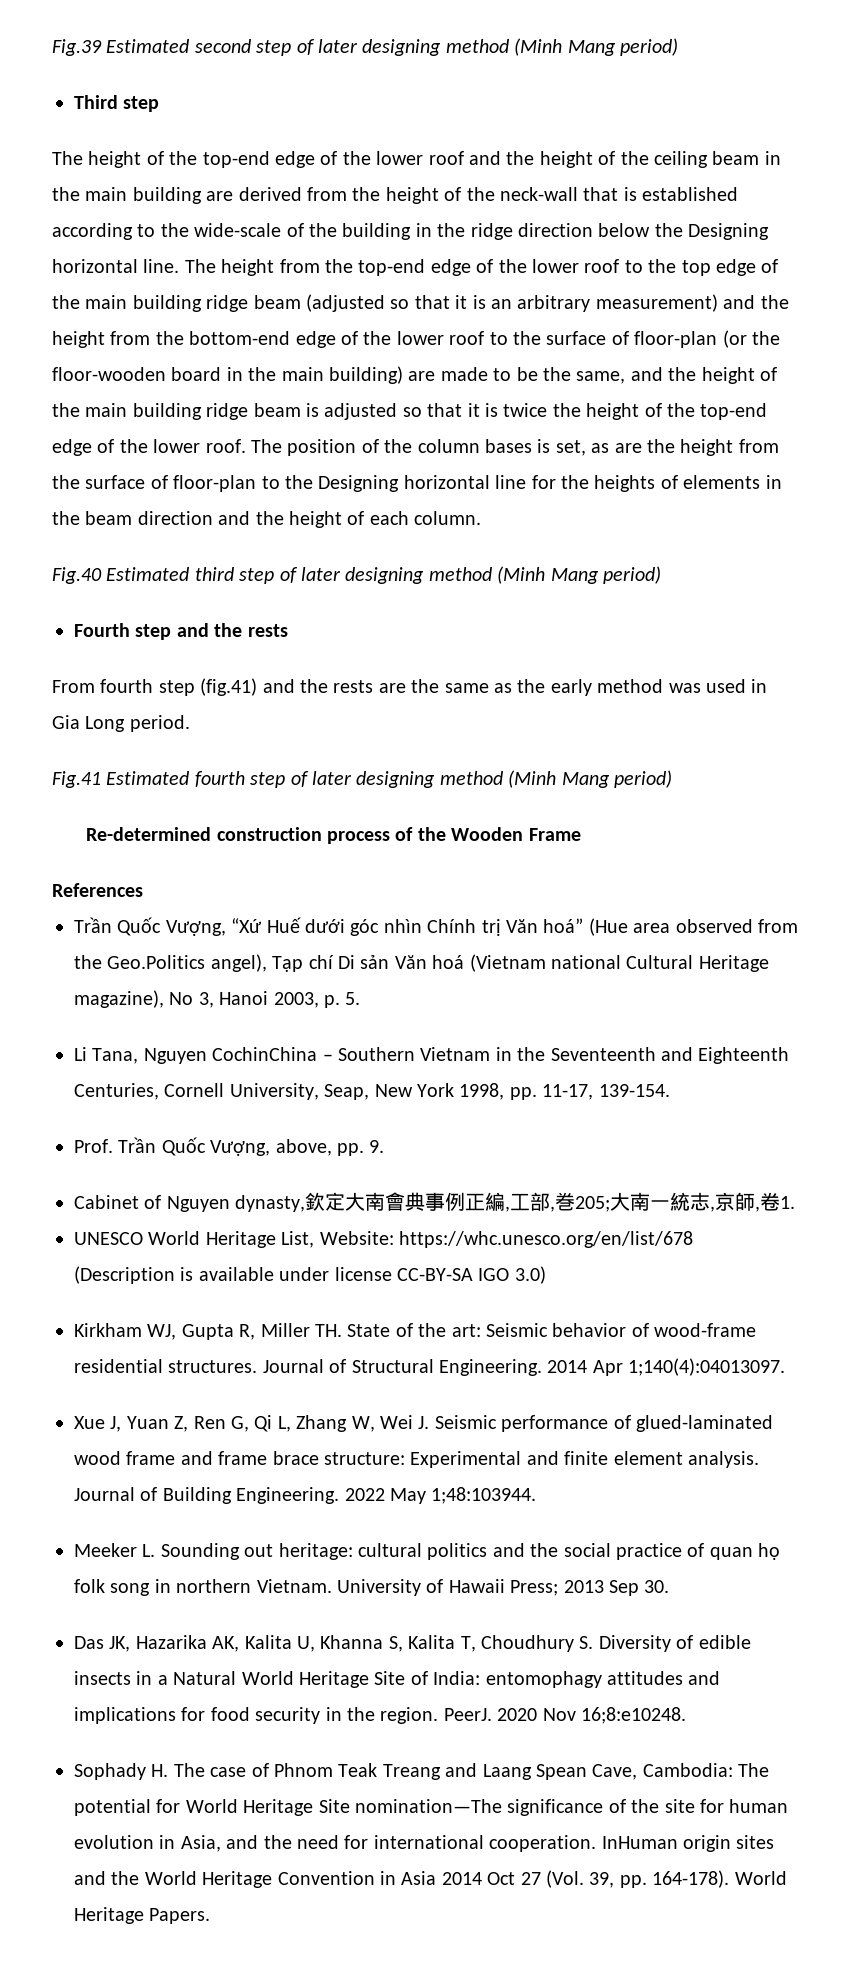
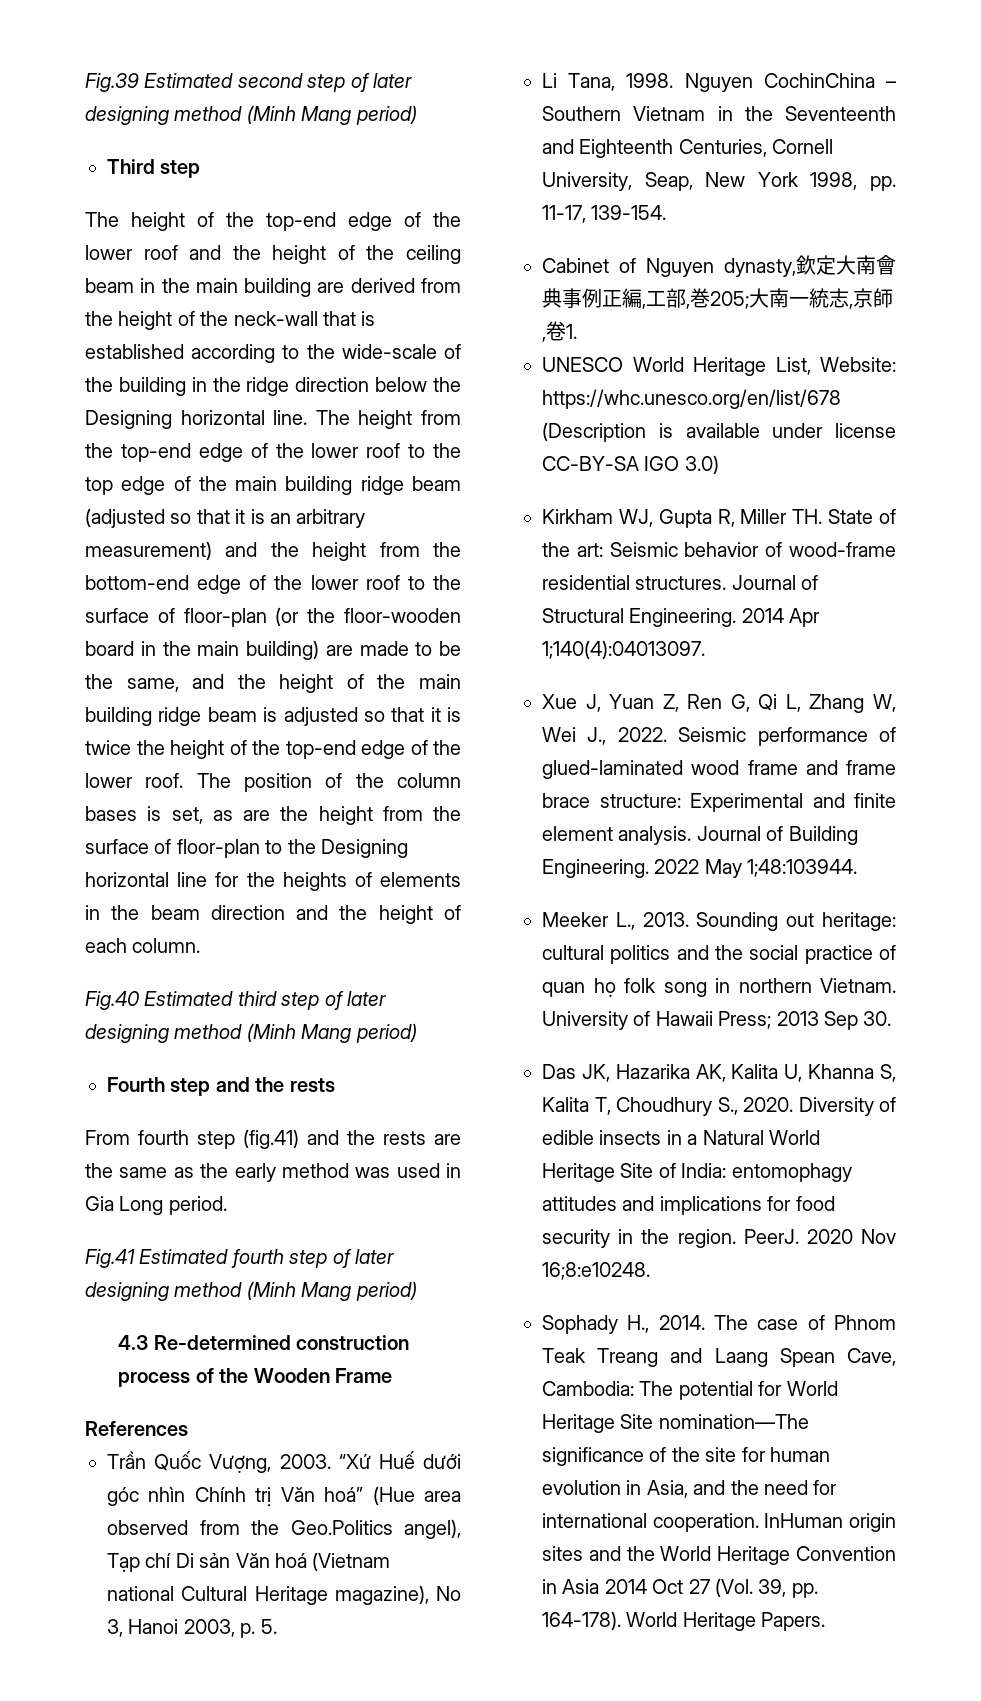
- Re-determined construction process of the Wooden Frame
+ 4.3 Re-determined construction process of the Wooden Frame
- Trần Quốc Vượng, “Xứ Huế dưới góc nhìn Chính trị Văn hoá” (Hue area observed from the Geo.Politics angel), Tạp chí Di sản Văn hoá (Vietnam national Cultural Heritage magazine), No 3, Hanoi 2003, p. 5.
+ Trần Quốc Vượng, 2003. “Xứ Huế dưới góc nhìn Chính trị Văn hoá” (Hue area observed from the Geo.Politics angel), Tạp chí Di sản Văn hoá (Vietnam national Cultural Heritage magazine), No 3, Hanoi 2003, p. 5.
- Li Tana, Nguyen CochinChina – Southern Vietnam in the Seventeenth and Eighteenth Centuries, Cornell University, Seap, New York 1998, pp. 11-17, 139-154.
+ Li Tana, 1998. Nguyen CochinChina – Southern Vietnam in the Seventeenth and Eighteenth Centuries, Cornell University, Seap, New York 1998, pp. 11-17, 139-154.
- Prof. Trần Quốc Vượng, above, pp. 9.
- Xue J, Yuan Z, Ren G, Qi L, Zhang W, Wei J. Seismic performance of glued-laminated wood frame and frame brace structure: Experimental and finite element analysis.
+ Xue J, Yuan Z, Ren G, Qi L, Zhang W, Wei J., 2022. Seismic performance of glued-laminated wood frame and frame brace structure: Experimental and finite element analysis.
- Meeker L. Sounding out heritage: cultural politics and the social practice of quan họ folk song in northern Vietnam.
+ Meeker L., 2013. Sounding out heritage: cultural politics and the social practice of quan họ folk song in northern Vietnam.
- Das JK, Hazarika AK, Kalita U, Khanna S, Kalita T, Choudhury S. Diversity of edible insects in a Natural World Heritage Site of India: entomophagy attitudes and implications for food security in the region.
+ Das JK, Hazarika AK, Kalita U, Khanna S, Kalita T, Choudhury S., 2020. Diversity of edible insects in a Natural World Heritage Site of India: entomophagy attitudes and implications for food security in the region.
- Sophady H. The case of Phnom Teak Treang and Laang Spean Cave, Cambodia: The potential for World Heritage Site nomination—The significance of the site for human evolution in Asia, and the need for international cooperation.
+ Sophady H., 2014. The case of Phnom Teak Treang and Laang Spean Cave, Cambodia: The potential for World Heritage Site nomination—The significance of the site for human evolution in Asia, and the need for international cooperation.

